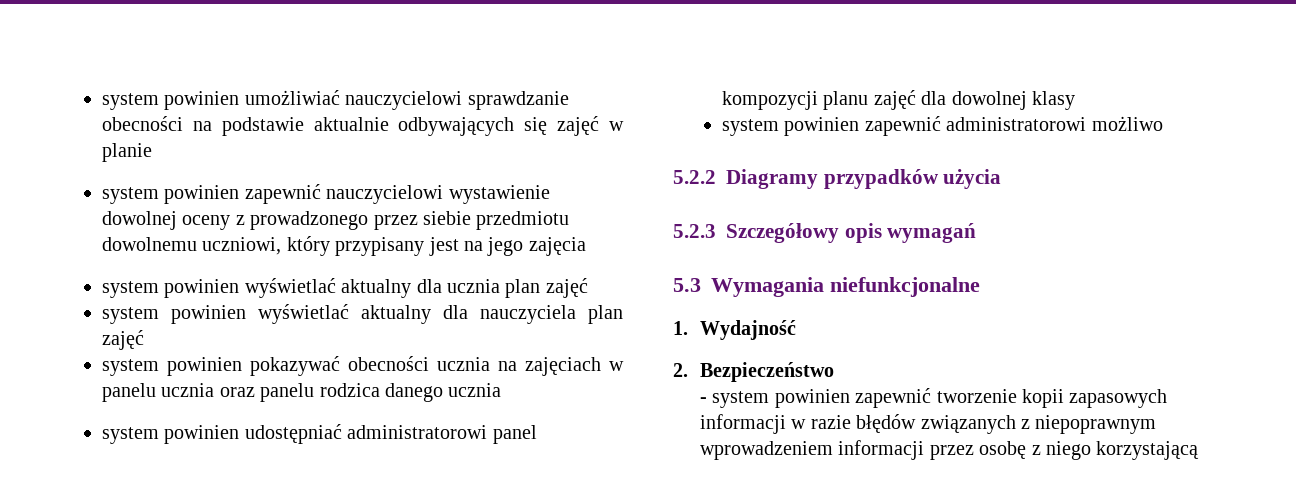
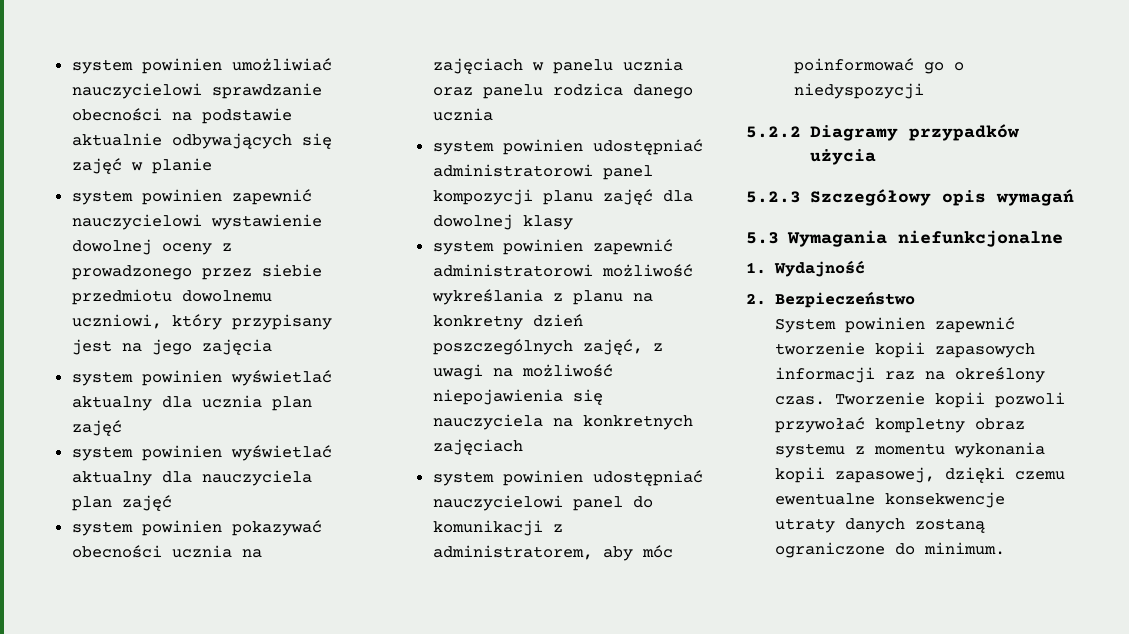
- system powinien zapewnić administratorowi możliwo
+ system powinien zapewnić administratorowi możliwość wykreślania z planu na konkretny dzień poszczególnych zajęć, z uwagi na możliwość niepojawienia się nauczyciela na konkretnych zajęciach
+ system powinien udostępniać nauczycielowi panel do komunikacji z administratorem, aby móc poinformować go o niedyspozycji
- - system powinien zapewnić tworzenie kopii zapasowych informacji w razie błędów związanych z niepoprawnym wprowadzeniem informacji przez osobę z niego korzystającą
+ System powinien zapewnić tworzenie kopii zapasowych informacji raz na określony czas. Tworzenie kopii pozwoli przywołać kompletny obraz systemu z momentu wykonania kopii zapasowej, dzięki czemu ewentualne konsekwencje utraty danych zostaną ograniczone do minimum.

